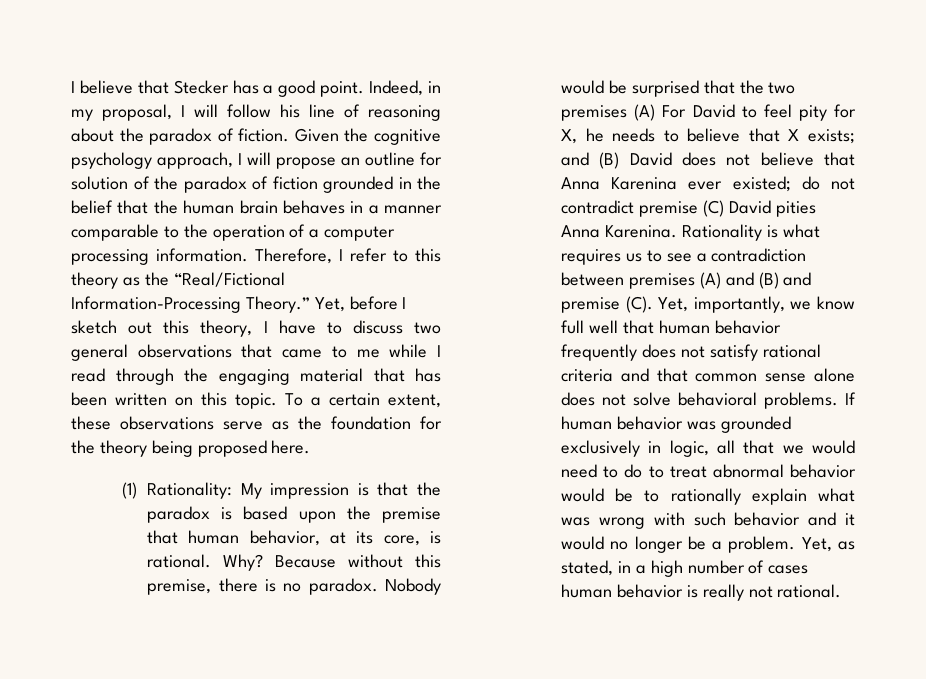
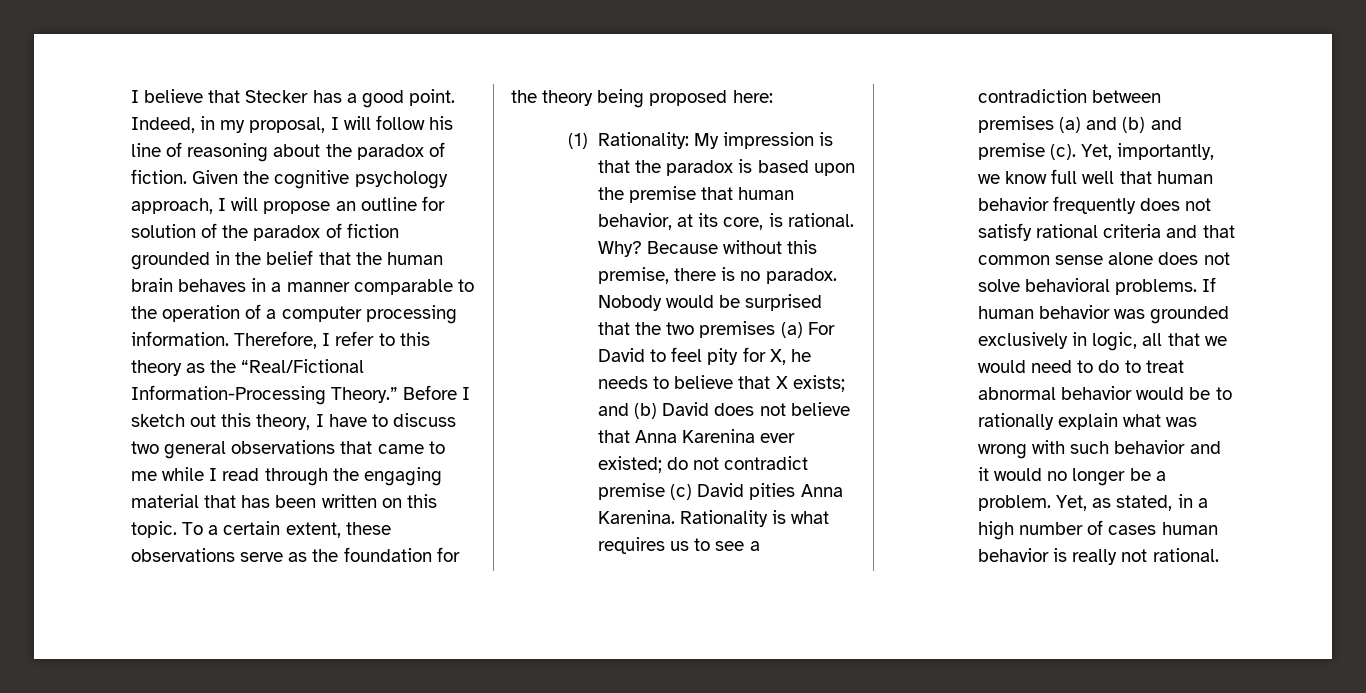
- Yet, before I sketch out this theory, I have to discuss two general observations that came to me while I read through the engaging material that has been written on this topic.
+ Before I sketch out this theory, I have to discuss two general observations that came to me while I read through the engaging material that has been written on this topic.
- To a certain extent, these observations serve as the foundation for the theory being proposed here.
+ To a certain extent, these observations serve as the foundation for the theory being proposed here:
- Nobody would be surprised that the two premises (A) For David to feel pity for X, he needs to believe that X exists; and (B) David does not believe that Anna Karenina ever existed; do not contradict premise (C) David pities Anna Karenina.
+ Nobody would be surprised that the two premises (a) For David to feel pity for X, he needs to believe that X exists; and (b) David does not believe that Anna Karenina ever existed; do not contradict premise (c) David pities Anna Karenina.
- Rationality is what requires us to see a contradiction between premises (A) and (B) and premise (C). Yet, importantly, we know full well that human behavior frequently does not satisfy rational criteria and that common sense alone does not solve behavioral problems.
+ Rationality is what requires us to see a contradiction between premises (a) and (b) and premise (c). Yet, importantly, we know full well that human behavior frequently does not satisfy rational criteria and that common sense alone does not solve behavioral problems.

